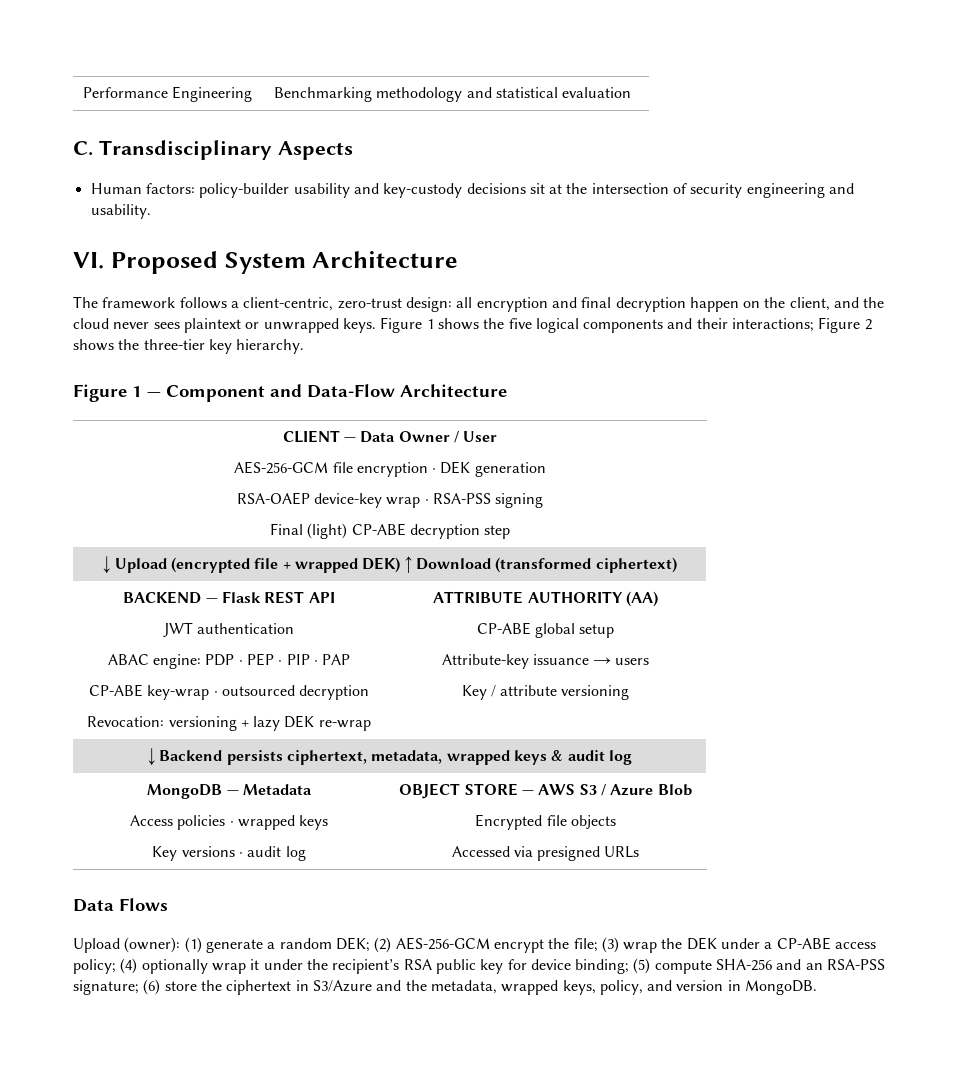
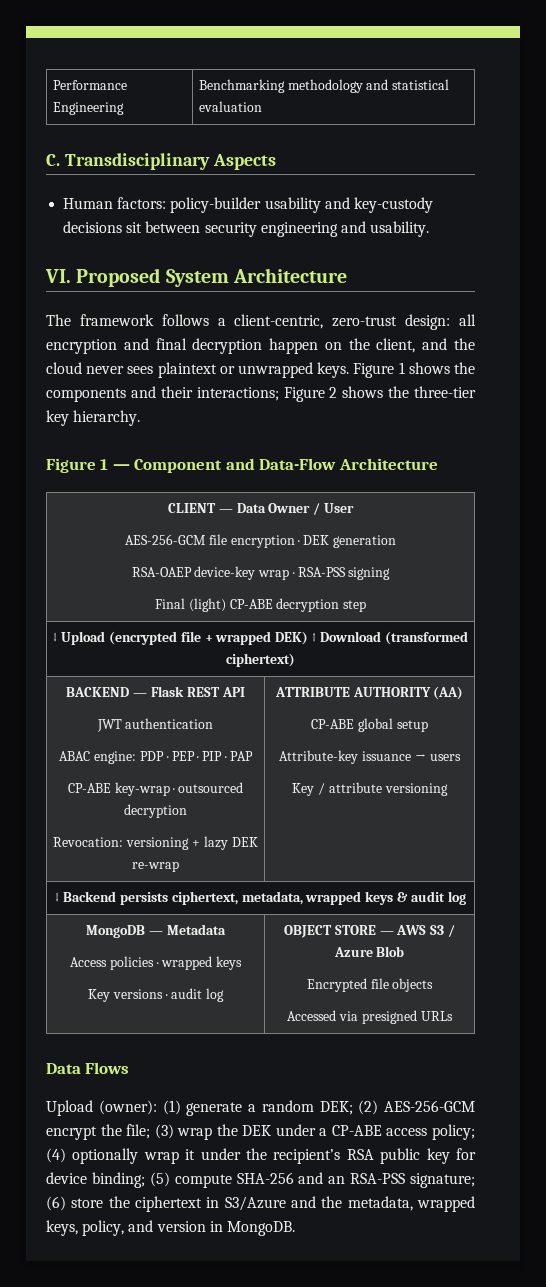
- Human factors: policy-builder usability and key-custody decisions sit at the intersection of security engineering and usability.
+ Human factors: policy-builder usability and key-custody decisions sit between security engineering and usability.
- Figure 1 shows the five logical components and their interactions; Figure 2 shows the three-tier key hierarchy.
+ Figure 1 shows the components and their interactions; Figure 2 shows the three-tier key hierarchy.

